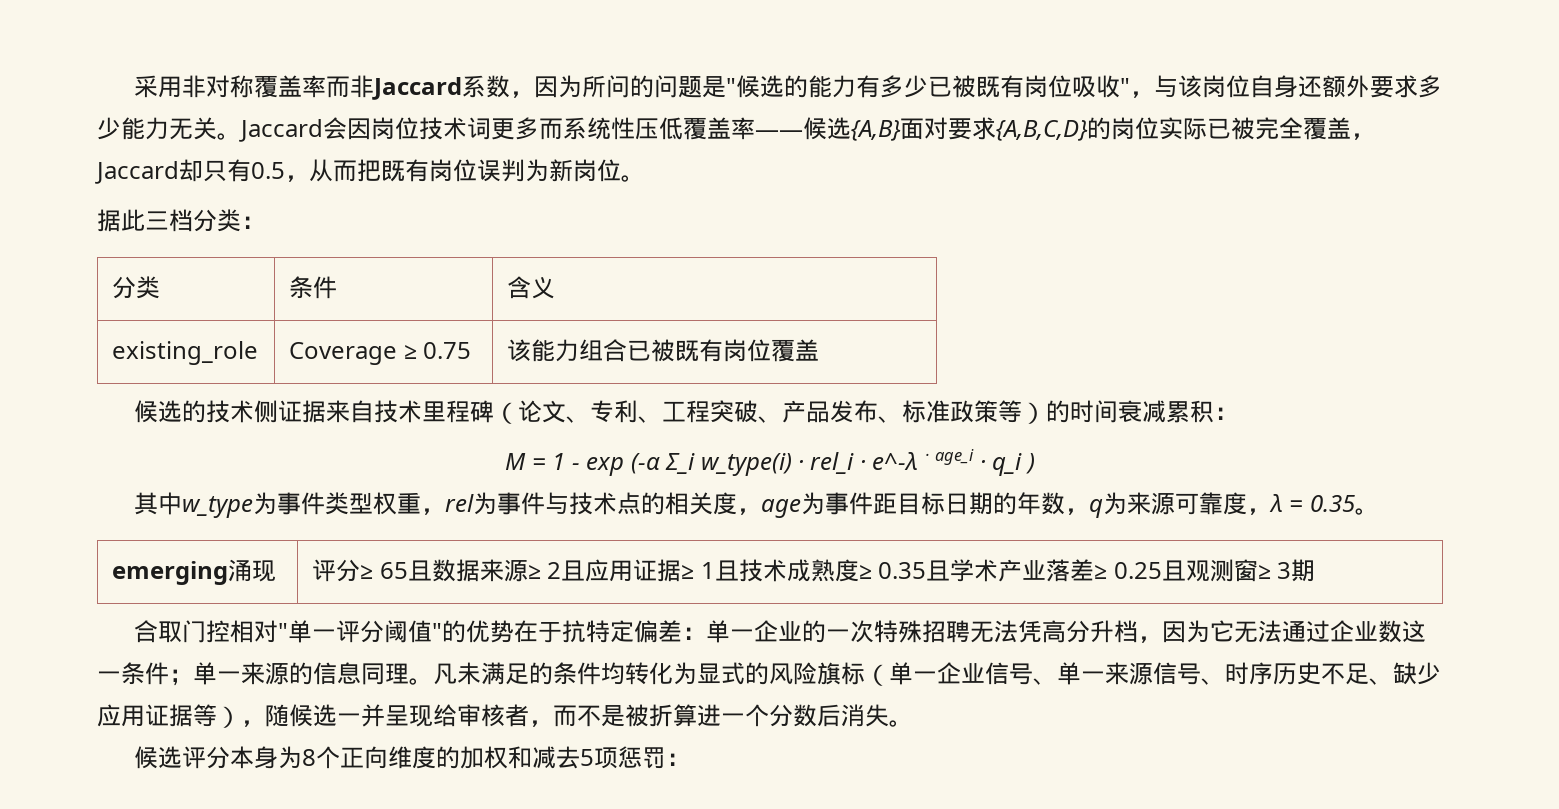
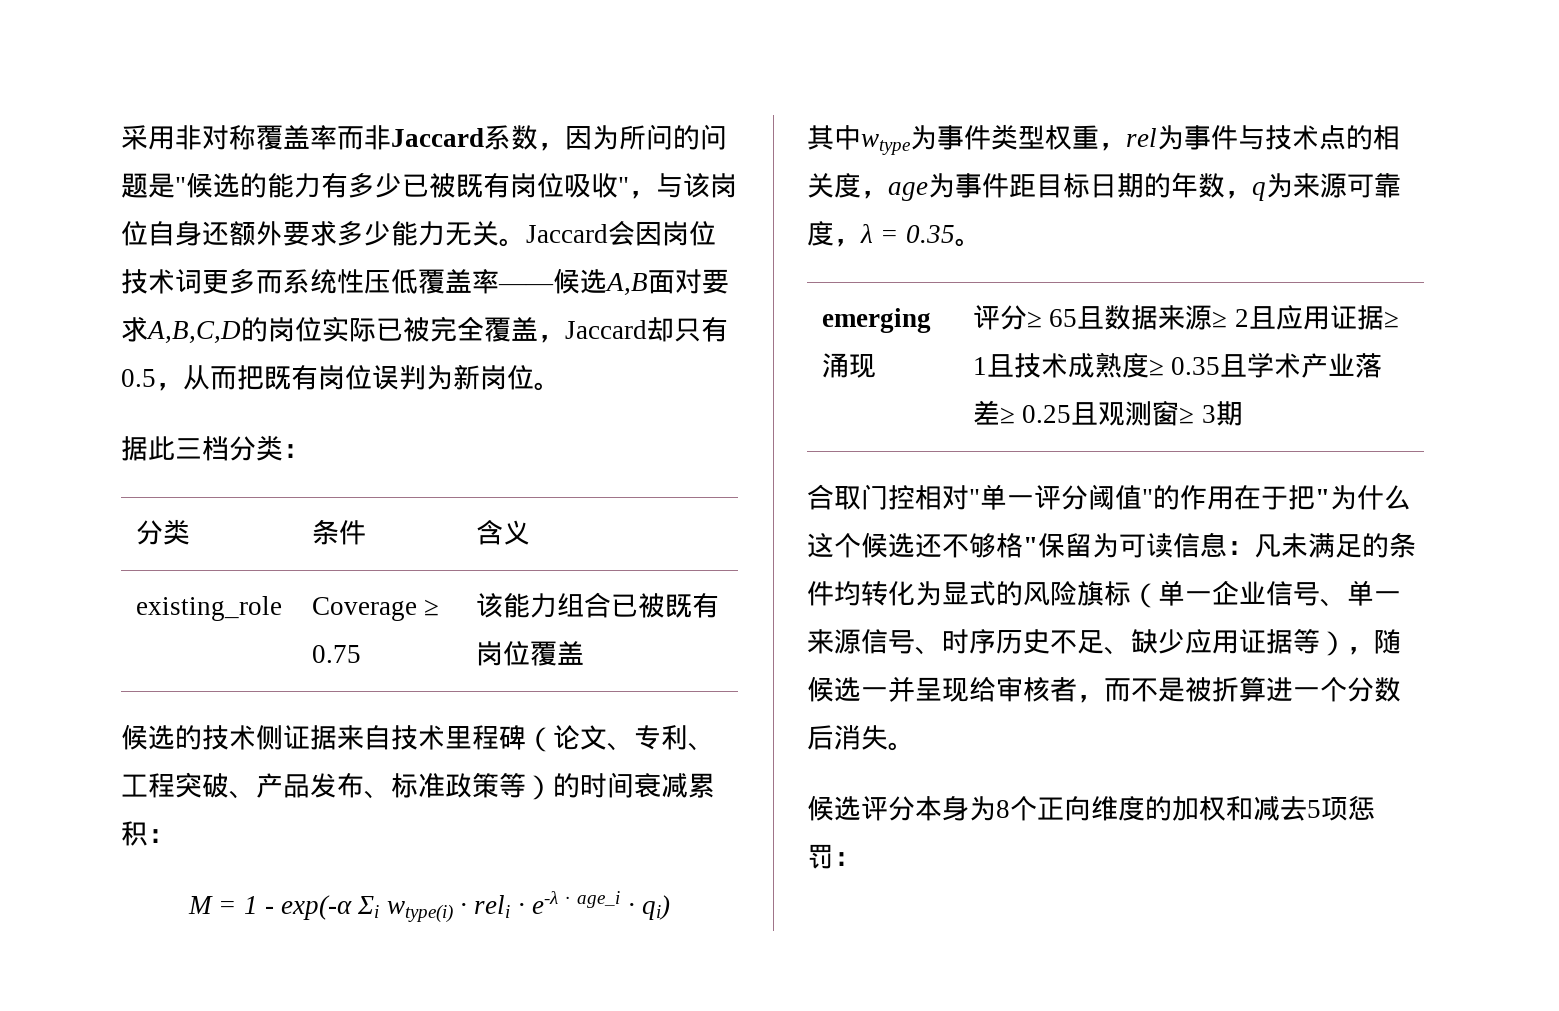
- Jaccard会因岗位技术词更多而系统性压低覆盖率——候选{A,B}面对要求{A,B,C,D}的岗位实际已被完全覆盖，Jaccard却只有0.5，从而把既有岗位误判为新岗位。
+ Jaccard会因岗位技术词更多而系统性压低覆盖率——候选A,B面对要求A,B,C,D的岗位实际已被完全覆盖，Jaccard却只有0.5，从而把既有岗位误判为新岗位。
- M = 1 - exp (-α Σ_i w_type(i) · rel_i · e^-λ · age_i · q_i )
+ M = 1 - exp(-α Σi wtype(i) · reli · e-λ · age_i · qi)
- 其中w_type为事件类型权重，rel为事件与技术点的相关度，age为事件距目标日期的年数，q为来源可靠度，λ = 0.35。
+ 其中wtype为事件类型权重，rel为事件与技术点的相关度，age为事件距目标日期的年数，q为来源可靠度，λ = 0.35。
- 合取门控相对"单一评分阈值"的优势在于抗特定偏差：单一企业的一次特殊招聘无法凭高分升档，因为它无法通过企业数这一条件；单一来源的信息同理。凡未满足的条件均转化为显式的风险旗标（单一企业信号、单一来源信号、时序历史不足、缺少应用证据等），随候选一并呈现给审核者，而不是被折算进一个分数后消失。
+ 合取门控相对"单一评分阈值"的作用在于把"为什么这个候选还不够格"保留为可读信息：凡未满足的条件均转化为显式的风险旗标（单一企业信号、单一来源信号、时序历史不足、缺少应用证据等），随候选一并呈现给审核者，而不是被折算进一个分数后消失。

